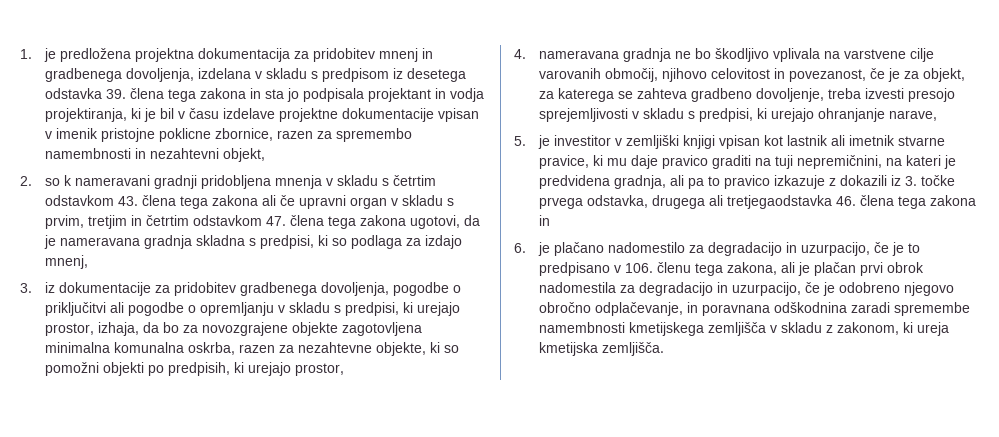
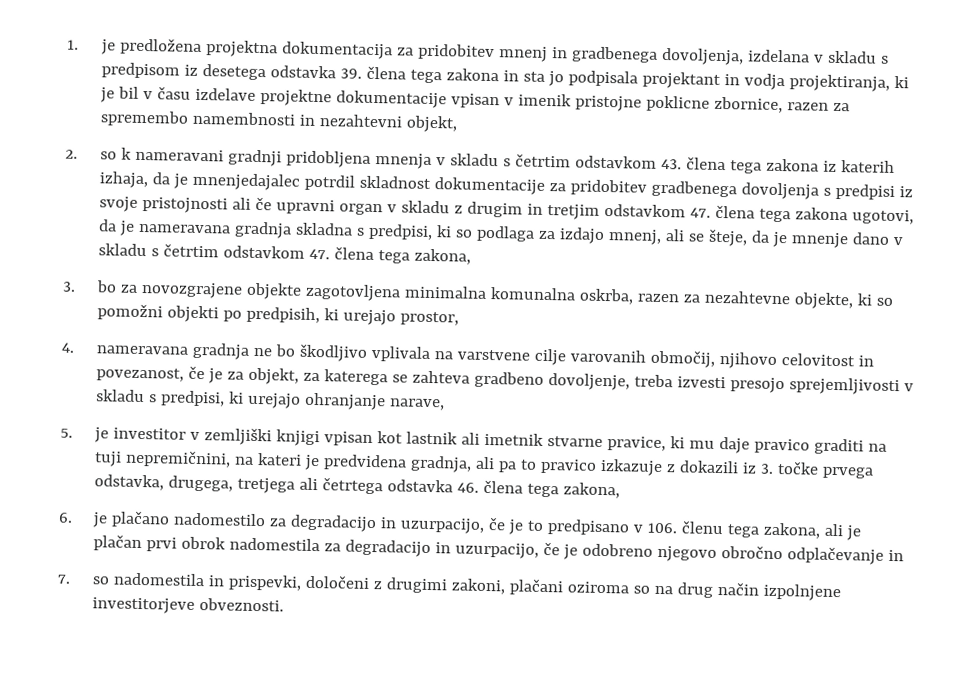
- 2. so k nameravani gradnji pridobljena mnenja v skladu s četrtim odstavkom 43. člena tega zakona ali če upravni organ v skladu s prvim, tretjim in četrtim odstavkom 47. člena tega zakona ugotovi, da je nameravana gradnja skladna s predpisi, ki so podlaga za izdajo mnenj,
- 3. iz dokumentacije za pridobitev gradbenega dovoljenja, pogodbe o priključitvi ali pogodbe o opremljanju v skladu s predpisi, ki urejajo prostor, izhaja, da bo za novozgrajene objekte zagotovljena minimalna komunalna oskrba, razen za nezahtevne objekte, ki so pomožni objekti po predpisih, ki urejajo prostor,
+ 2. so k nameravani gradnji pridobljena mnenja v skladu s četrtim odstavkom 43. člena tega zakona iz katerih izhaja, da je mnenjedajalec potrdil skladnost dokumentacije za pridobitev gradbenega dovoljenja s predpisi iz svoje pristojnosti ali če upravni organ v skladu z drugim in tretjim odstavkom 47. člena tega zakona ugotovi, da je nameravana gradnja skladna s predpisi, ki so podlaga za izdajo mnenj, ali se šteje, da je mnenje dano v skladu s četrtim odstavkom 47. člena tega zakona,
+ 3. bo za novozgrajene objekte zagotovljena minimalna komunalna oskrba, razen za nezahtevne objekte, ki so pomožni objekti po predpisih, ki urejajo prostor,
- 5. je investitor v zemljiški knjigi vpisan kot lastnik ali imetnik stvarne pravice, ki mu daje pravico graditi na tuji nepremičnini, na kateri je predvidena gradnja, ali pa to pravico izkazuje z dokazili iz 3. točke prvega odstavka, drugega ali tretjegaodstavka 46. člena tega zakona in
+ 5. je investitor v zemljiški knjigi vpisan kot lastnik ali imetnik stvarne pravice, ki mu daje pravico graditi na tuji nepremičnini, na kateri je predvidena gradnja, ali pa to pravico izkazuje z dokazili iz 3. točke prvega odstavka, drugega, tretjega ali četrtega odstavka 46. člena tega zakona,
- 6. je plačano nadomestilo za degradacijo in uzurpacijo, če je to predpisano v 106. členu tega zakona, ali je plačan prvi obrok nadomestila za degradacijo in uzurpacijo, če je odobreno njegovo obročno odplačevanje, in poravnana odškodnina zaradi spremembe namembnosti kmetijskega zemljišča v skladu z zakonom, ki ureja kmetijska zemljišča.
+ 6. je plačano nadomestilo za degradacijo in uzurpacijo, če je to predpisano v 106. členu tega zakona, ali je plačan prvi obrok nadomestila za degradacijo in uzurpacijo, če je odobreno njegovo obročno odplačevanje in
+ 7. so nadomestila in prispevki, določeni z drugimi zakoni, plačani oziroma so na drug način izpolnjene investitorjeve obveznosti.

